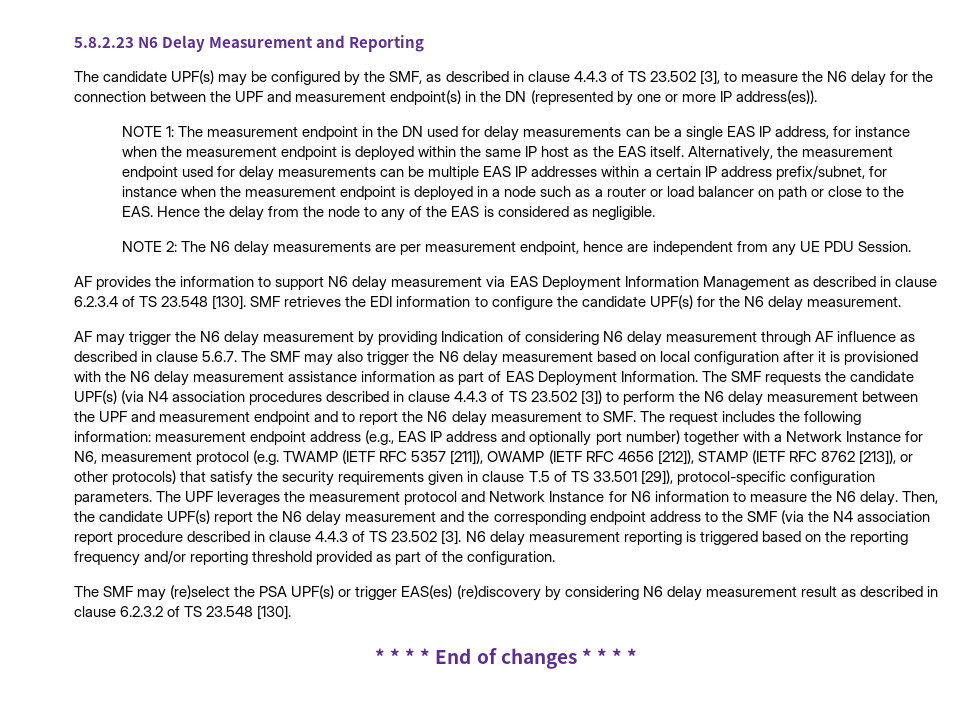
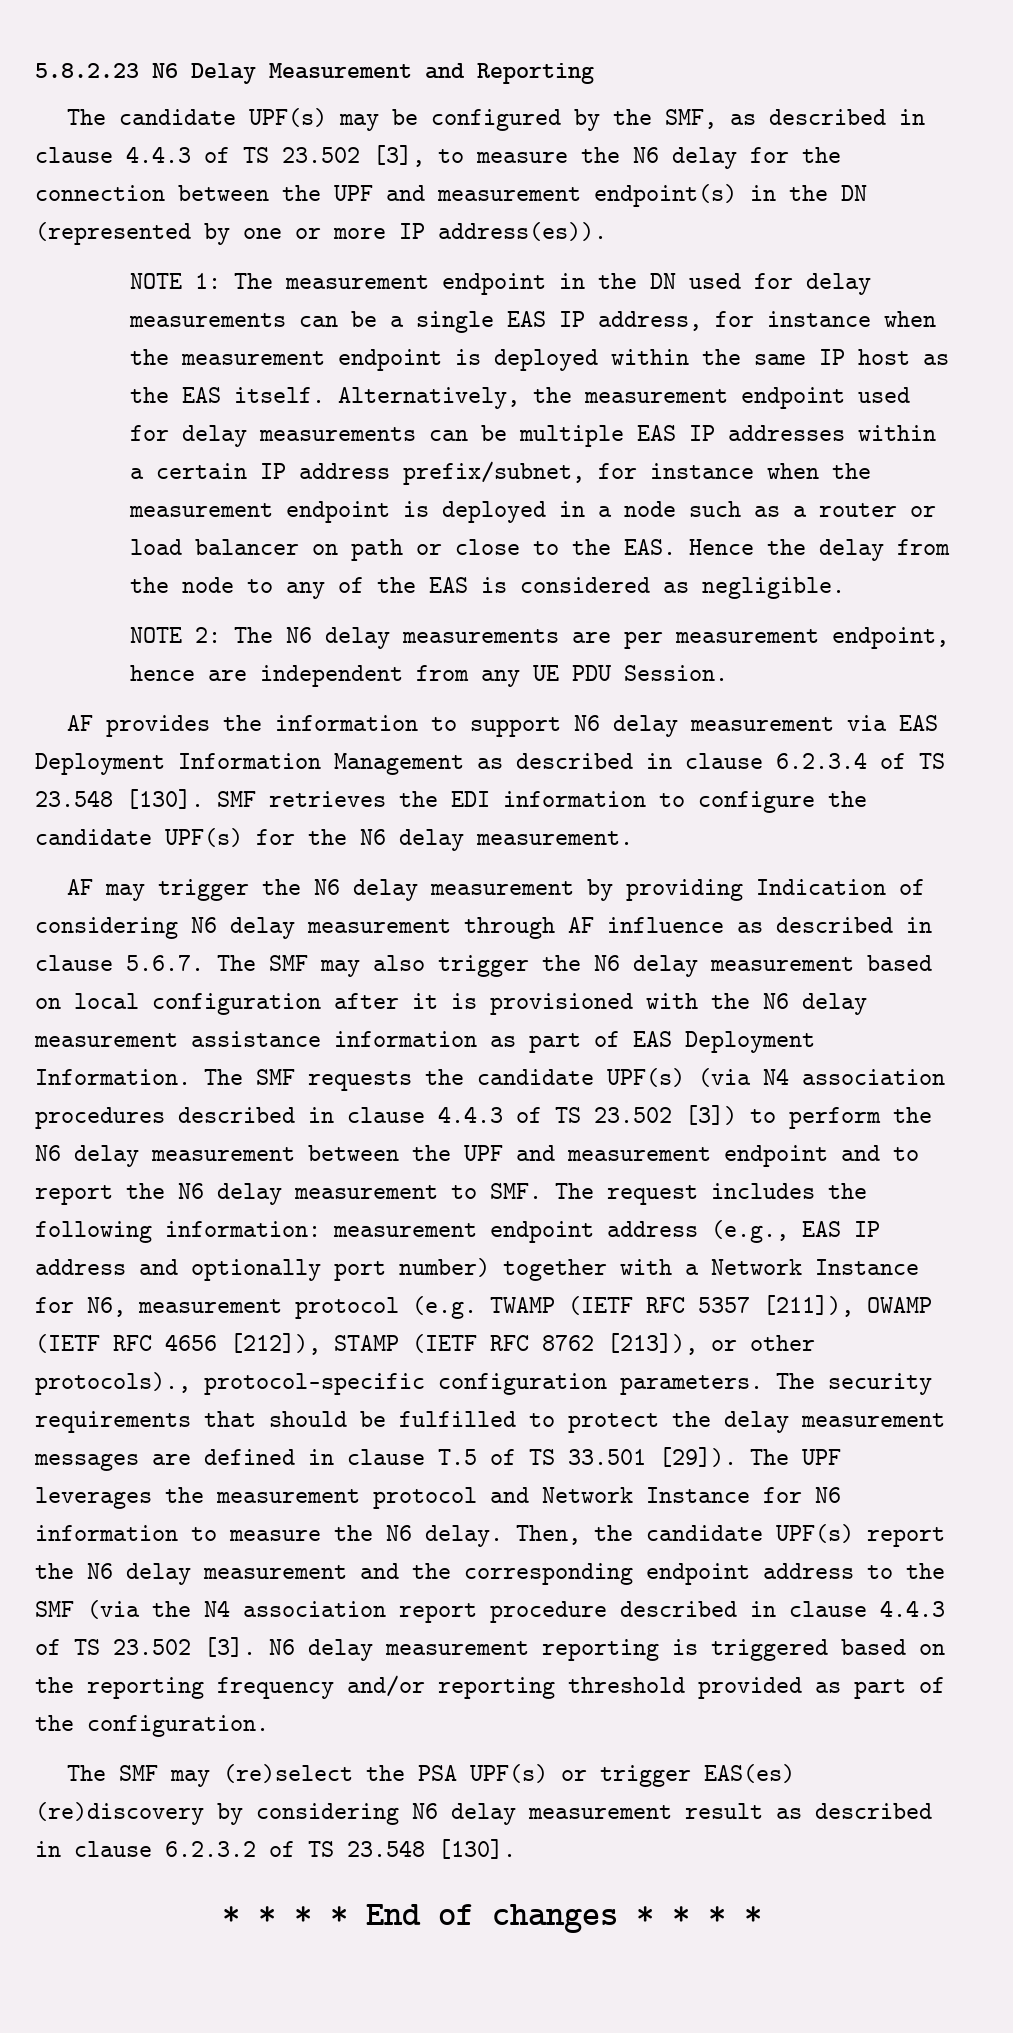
- measurement endpoint address (e.g., EAS IP address and optionally port number) together with a Network Instance for N6, measurement protocol (e.g. TWAMP (IETF RFC 5357 [211]), OWAMP (IETF RFC 4656 [212]), STAMP (IETF RFC 8762 [213]), or other protocols) that satisfy the security requirements given in clause T.5 of TS 33.501 [29]), protocol-specific configuration parameters.
+ measurement endpoint address (e.g., EAS IP address and optionally port number) together with a Network Instance for N6, measurement protocol (e.g. TWAMP (IETF RFC 5357 [211]), OWAMP (IETF RFC 4656 [212]), STAMP (IETF RFC 8762 [213]), or other protocols)., protocol-specific configuration parameters. The security requirements that should be fulfilled to protect the delay measurement messages are defined in clause T.5 of TS 33.501 [29]).

